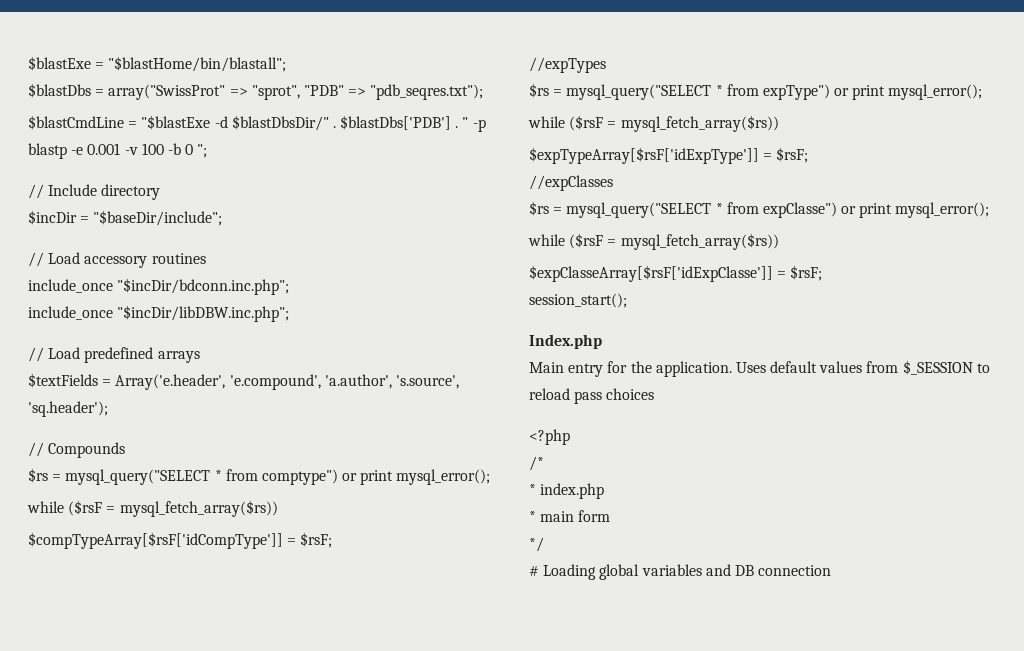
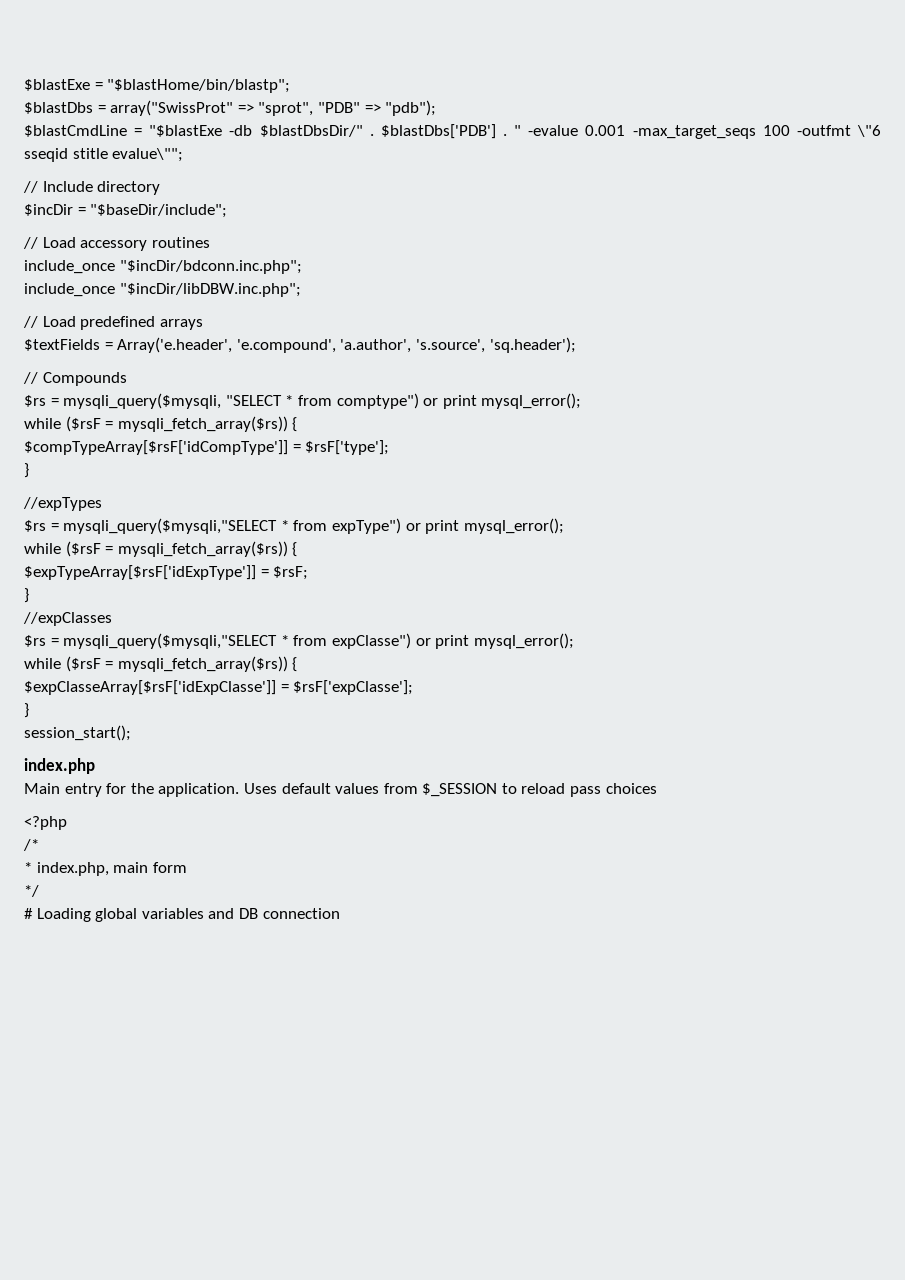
- $blastExe = "$blastHome/bin/blastall";
+ $blastExe = "$blastHome/bin/blastp";
- $blastDbs = array("SwissProt" => "sprot", "PDB" => "pdb_seqres.txt");
+ $blastDbs = array("SwissProt" => "sprot", "PDB" => "pdb");
- $blastCmdLine = "$blastExe -d $blastDbsDir/" .
+ $blastCmdLine = "$blastExe -db $blastDbsDir/" .
- " -p blastp -e 0.001 -v 100 -b 0 ";
+ " -evalue 0.001 -max_target_seqs 100 -outfmt \"6 sseqid stitle evalue\"";
- $rs = mysql_query("SELECT * from comptype") or print mysql_error();
- while ($rsF = mysql_fetch_array($rs))
+ $rs = mysqli_query($mysqli, "SELECT * from comptype") or print mysql_error();
+ while ($rsF = mysqli_fetch_array($rs)) {
- $compTypeArray[$rsF['idCompType']] = $rsF;
+ $compTypeArray[$rsF['idCompType']] = $rsF['type'];
+ }
- $rs = mysql_query("SELECT * from expType") or print mysql_error();
- while ($rsF = mysql_fetch_array($rs))
+ $rs = mysqli_query($mysqli,"SELECT * from expType") or print mysql_error();
+ while ($rsF = mysqli_fetch_array($rs)) {
  $expTypeArray[$rsF['idExpType']] = $rsF;
+ }
- $rs = mysql_query("SELECT * from expClasse") or print mysql_error();
- while ($rsF = mysql_fetch_array($rs))
+ $rs = mysqli_query($mysqli,"SELECT * from expClasse") or print mysql_error();
+ while ($rsF = mysqli_fetch_array($rs)) {
- $expClasseArray[$rsF['idExpClasse']] = $rsF;
+ $expClasseArray[$rsF['idExpClasse']] = $rsF['expClasse'];
+ }
- Index.php
+ index.php
- * index.php
- * main form
+ * index.php, main form

